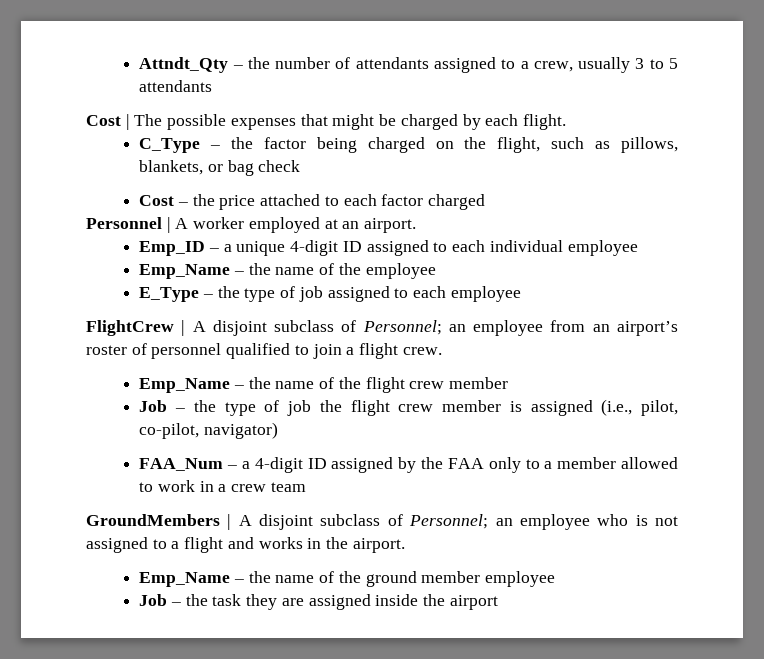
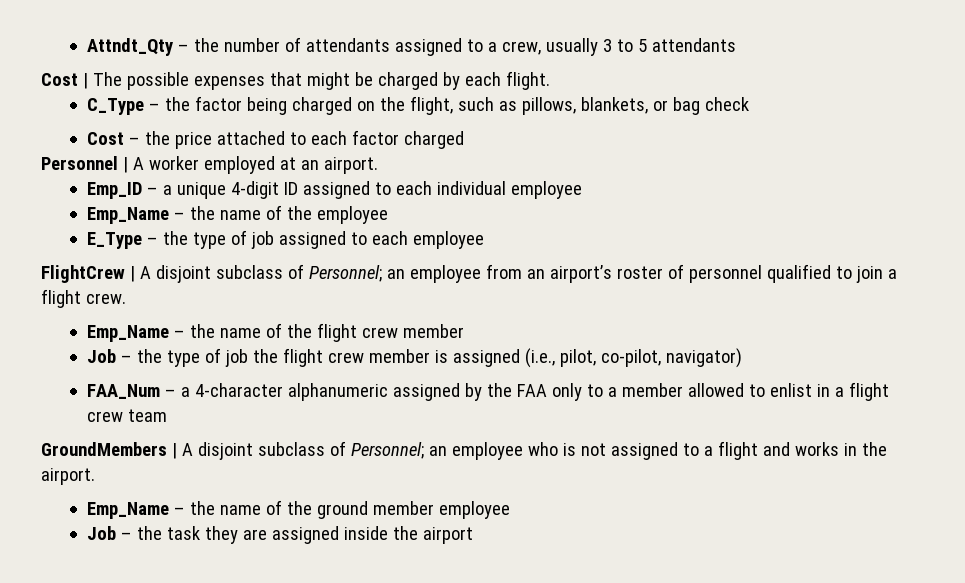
- FAA_Num – a 4-digit ID assigned by the FAA only to a member allowed to work in a crew team
+ FAA_Num – a 4-character alphanumeric assigned by the FAA only to a member allowed to enlist in a flight crew team

